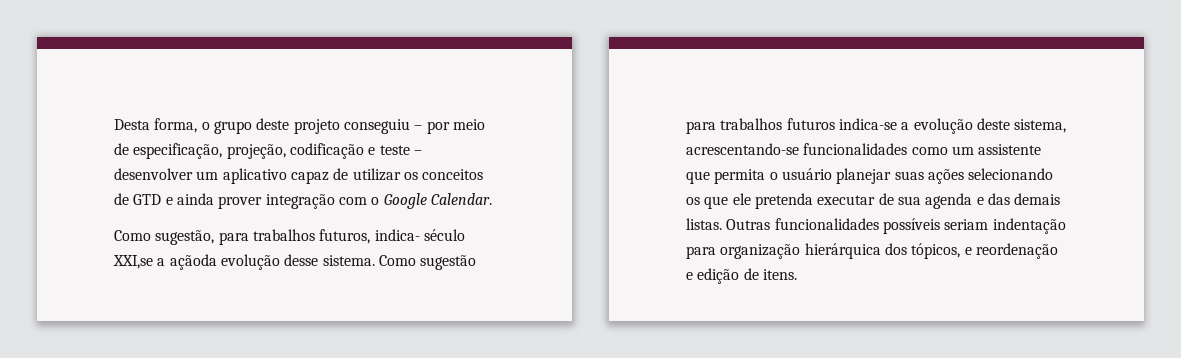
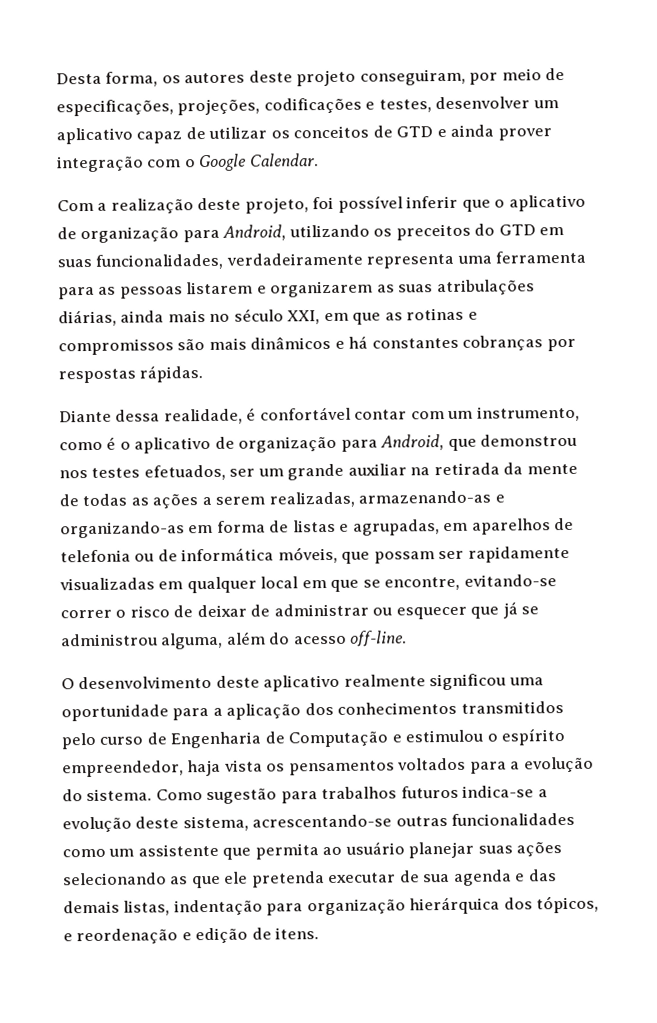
- Desta forma, o grupo deste projeto conseguiu – por meio de especificação, projeção, codificação e teste – desenvolver um aplicativo capaz de utilizar os conceitos de GTD e ainda prover integração com o Google Calendar.
+ Desta forma, os autores deste projeto conseguiram, por meio de especificações, projeções, codificações e testes, desenvolver um aplicativo capaz de utilizar os conceitos de GTD e ainda prover integração com o Google Calendar.
- Como sugestão, para trabalhos futuros, indica- século XXI,se a açãoda evolução desse sistema.
+ Com a realização deste projeto, foi possível inferir que o aplicativo de organização para Android, utilizando os preceitos do GTD em suas funcionalidades, verdadeiramente representa uma ferramenta para as pessoas listarem e organizarem as suas atribulações diárias, ainda mais no século XXI, em que as rotinas e compromissos são mais dinâmicos e há constantes cobranças por respostas rápidas.
+ Diante dessa realidade, é confortável contar com um instrumento, como é o aplicativo de organização para Android, que demonstrou nos testes efetuados, ser um grande auxiliar na retirada da mente de todas as ações a serem realizadas, armazenando-as e organizando-as em forma de listas e agrupadas, em aparelhos de telefonia ou de informática móveis, que possam ser rapidamente visualizadas em qualquer local em que se encontre, evitando-se correr o risco de deixar de administrar ou esquecer que já se administrou alguma, além do acesso off-line.
+ O desenvolvimento deste aplicativo realmente significou uma oportunidade para a aplicação dos conhecimentos transmitidos pelo curso de Engenharia de Computação e estimulou o espírito empreendedor, haja vista os pensamentos voltados para a evolução do sistema.
- Como sugestão para trabalhos futuros indica-se a evolução deste sistema, acrescentando-se funcionalidades como um assistente que permita o usuário planejar suas ações selecionando os que ele pretenda executar de sua agenda e das demais listas. Outras funcionalidades possíveis seriam indentação para organização hierárquica dos tópicos, e reordenação e edição de itens.
+ Como sugestão para trabalhos futuros indica-se a evolução deste sistema, acrescentando-se outras funcionalidades como um assistente que permita ao usuário planejar suas ações selecionando as que ele pretenda executar de sua agenda e das demais listas, indentação para organização hierárquica dos tópicos, e reordenação e edição de itens.

